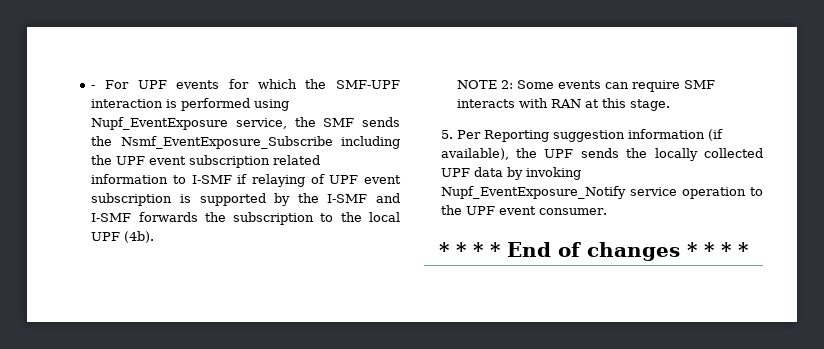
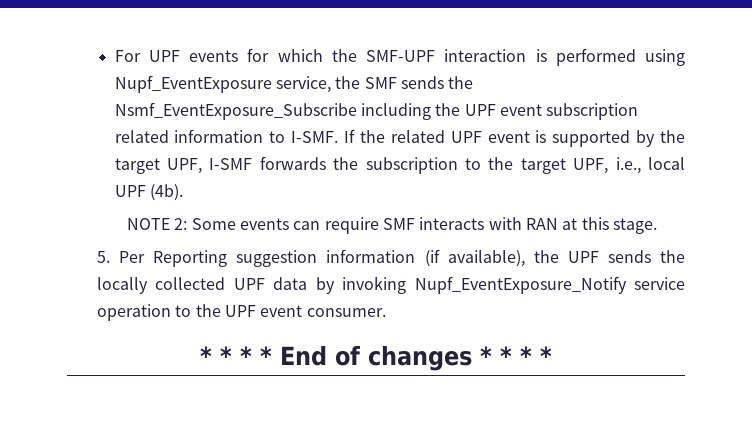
- - For UPF events for which the SMF-UPF interaction is performed using Nupf_EventExposure service, the SMF sends the Nsmf_EventExposure_Subscribe including the UPF event subscription related information to I-SMF if relaying of UPF event subscription is supported by the I-SMF and I-SMF forwards the subscription to the local UPF (4b).
+ For UPF events for which the SMF-UPF interaction is performed using Nupf_EventExposure service, the SMF sends the Nsmf_EventExposure_Subscribe including the UPF event subscription related information to I-SMF. If the related UPF event is supported by the target UPF, I-SMF forwards the subscription to the target UPF, i.e., local UPF (4b).

